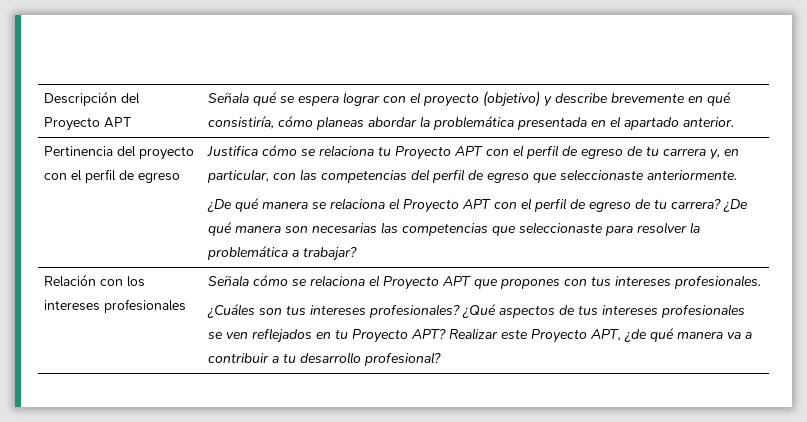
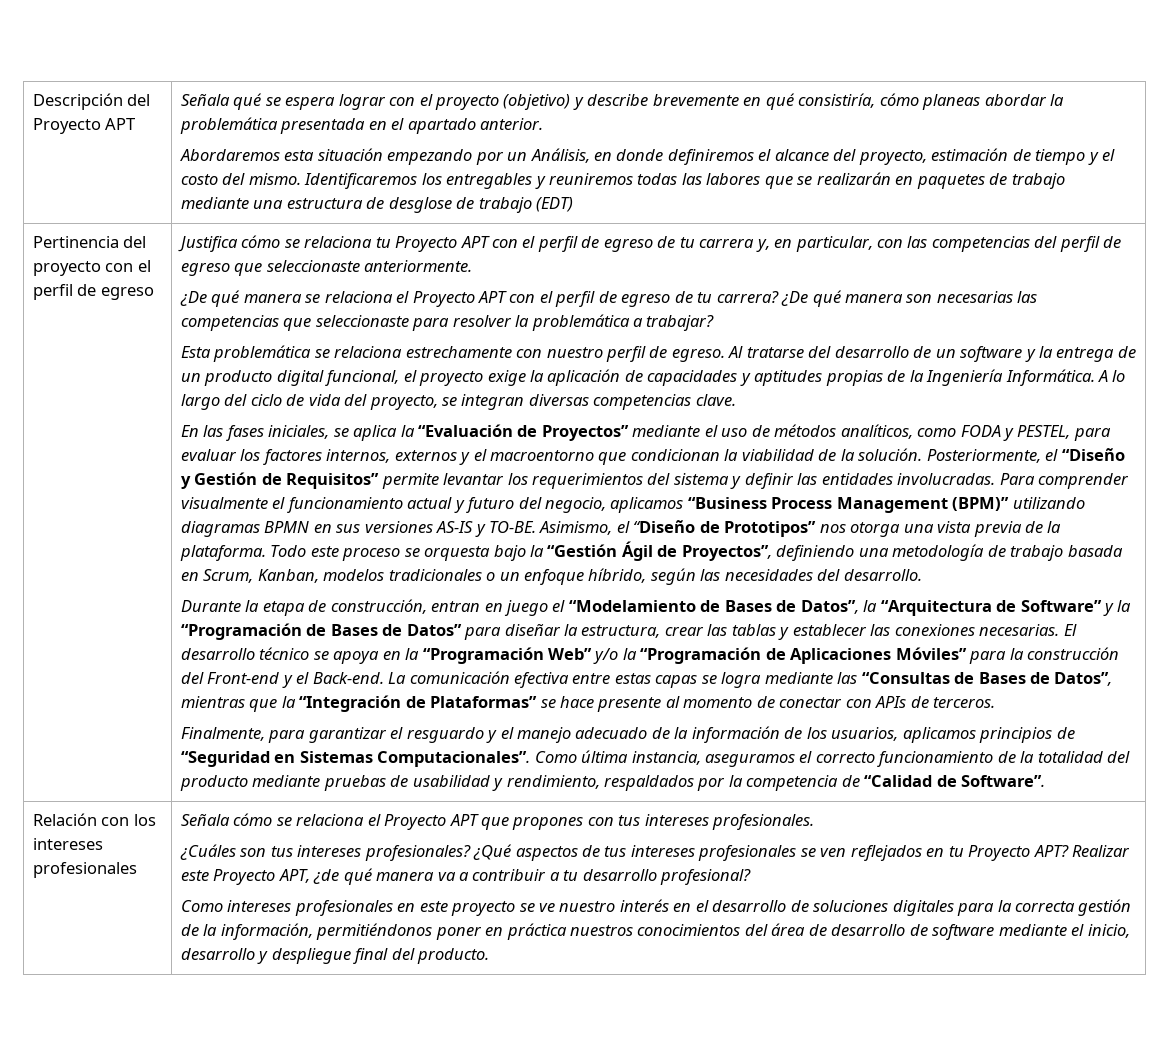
+ Abordaremos esta situación empezando por un Análisis, en donde definiremos el alcance del proyecto, estimación de tiempo y el costo del mismo. Identificaremos los entregables y reuniremos todas las labores que se realizarán en paquetes de trabajo mediante una estructura de desglose de trabajo (EDT)
+ Esta problemática se relaciona estrechamente con nuestro perfil de egreso. Al tratarse del desarrollo de un software y la entrega de un producto digital funcional, el proyecto exige la aplicación de capacidades y aptitudes propias de la Ingeniería Informática. A lo largo del ciclo de vida del proyecto, se integran diversas competencias clave.
+ En las fases iniciales, se aplica la “Evaluación de Proyectos” mediante el uso de métodos analíticos, como FODA y PESTEL, para evaluar los factores internos, externos y el macroentorno que condicionan la viabilidad de la solución. Posteriormente, el “Diseño y Gestión de Requisitos” permite levantar los requerimientos del sistema y definir las entidades involucradas. Para comprender visualmente el funcionamiento actual y futuro del negocio, aplicamos “Business Process Management (BPM)” utilizando diagramas BPMN en sus versiones AS-IS y TO-BE. Asimismo, el “Diseño de Prototipos” nos otorga una vista previa de la plataforma. Todo este proceso se orquesta bajo la “Gestión Ágil de Proyectos”, definiendo una metodología de trabajo basada en Scrum, Kanban, modelos tradicionales o un enfoque híbrido, según las necesidades del desarrollo.
+ Durante la etapa de construcción, entran en juego el “Modelamiento de Bases de Datos”, la “Arquitectura de Software” y la “Programación de Bases de Datos” para diseñar la estructura, crear las tablas y establecer las conexiones necesarias. El desarrollo técnico se apoya en la “Programación Web” y/o la “Programación de Aplicaciones Móviles” para la construcción del Front-end y el Back-end. La comunicación efectiva entre estas capas se logra mediante las “Consultas de Bases de Datos”, mientras que la “Integración de Plataformas” se hace presente al momento de conectar con APIs de terceros.
+ Finalmente, para garantizar el resguardo y el manejo adecuado de la información de los usuarios, aplicamos principios de “Seguridad en Sistemas Computacionales”. Como última instancia, aseguramos el correcto funcionamiento de la totalidad del producto mediante pruebas de usabilidad y rendimiento, respaldados por la competencia de “Calidad de Software”.
+ Como intereses profesionales en este proyecto se ve nuestro interés en el desarrollo de soluciones digitales para la correcta gestión de la información, permitiéndonos poner en práctica nuestros conocimientos del área de desarrollo de software mediante el inicio, desarrollo y despliegue final del producto.

